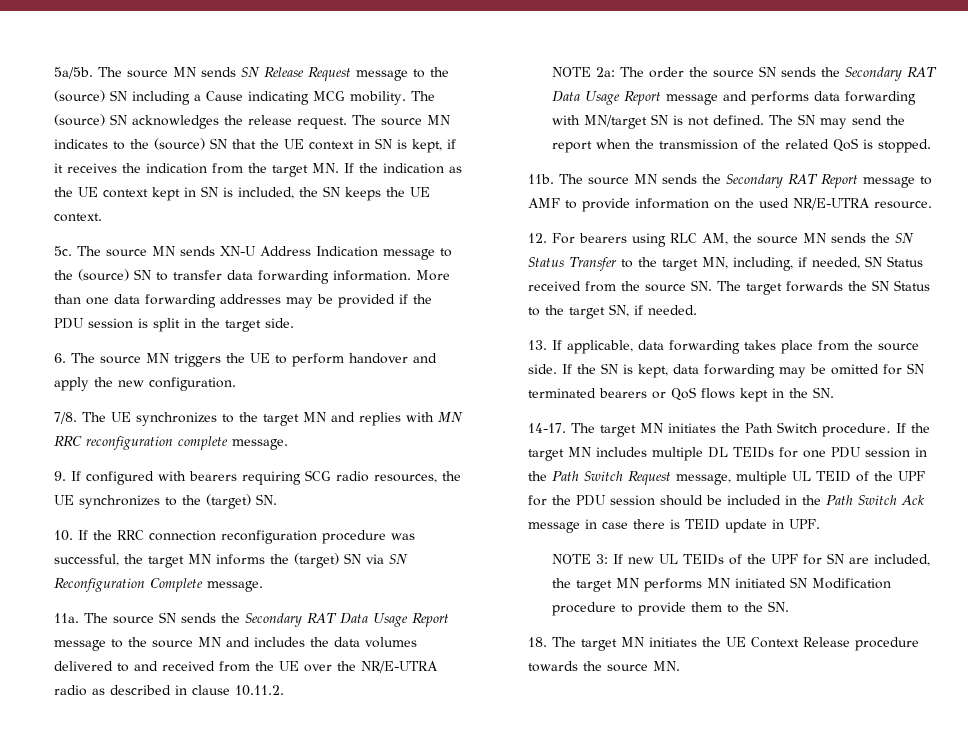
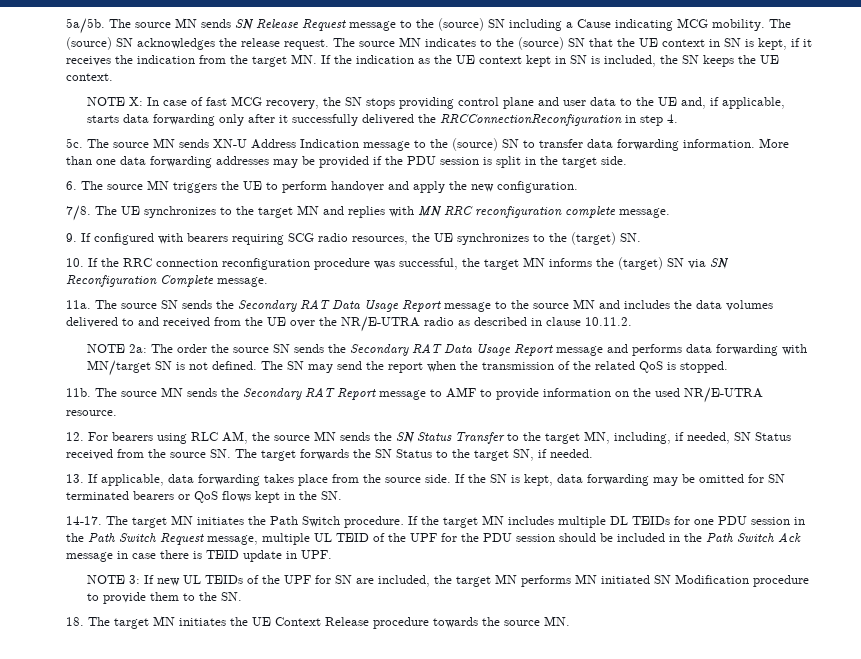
+ NOTE X: In case of fast MCG recovery, the SN stops providing control plane and user data to the UE and, if applicable, starts data forwarding only after it successfully delivered the RRCConnectionReconfiguration in step 4.

